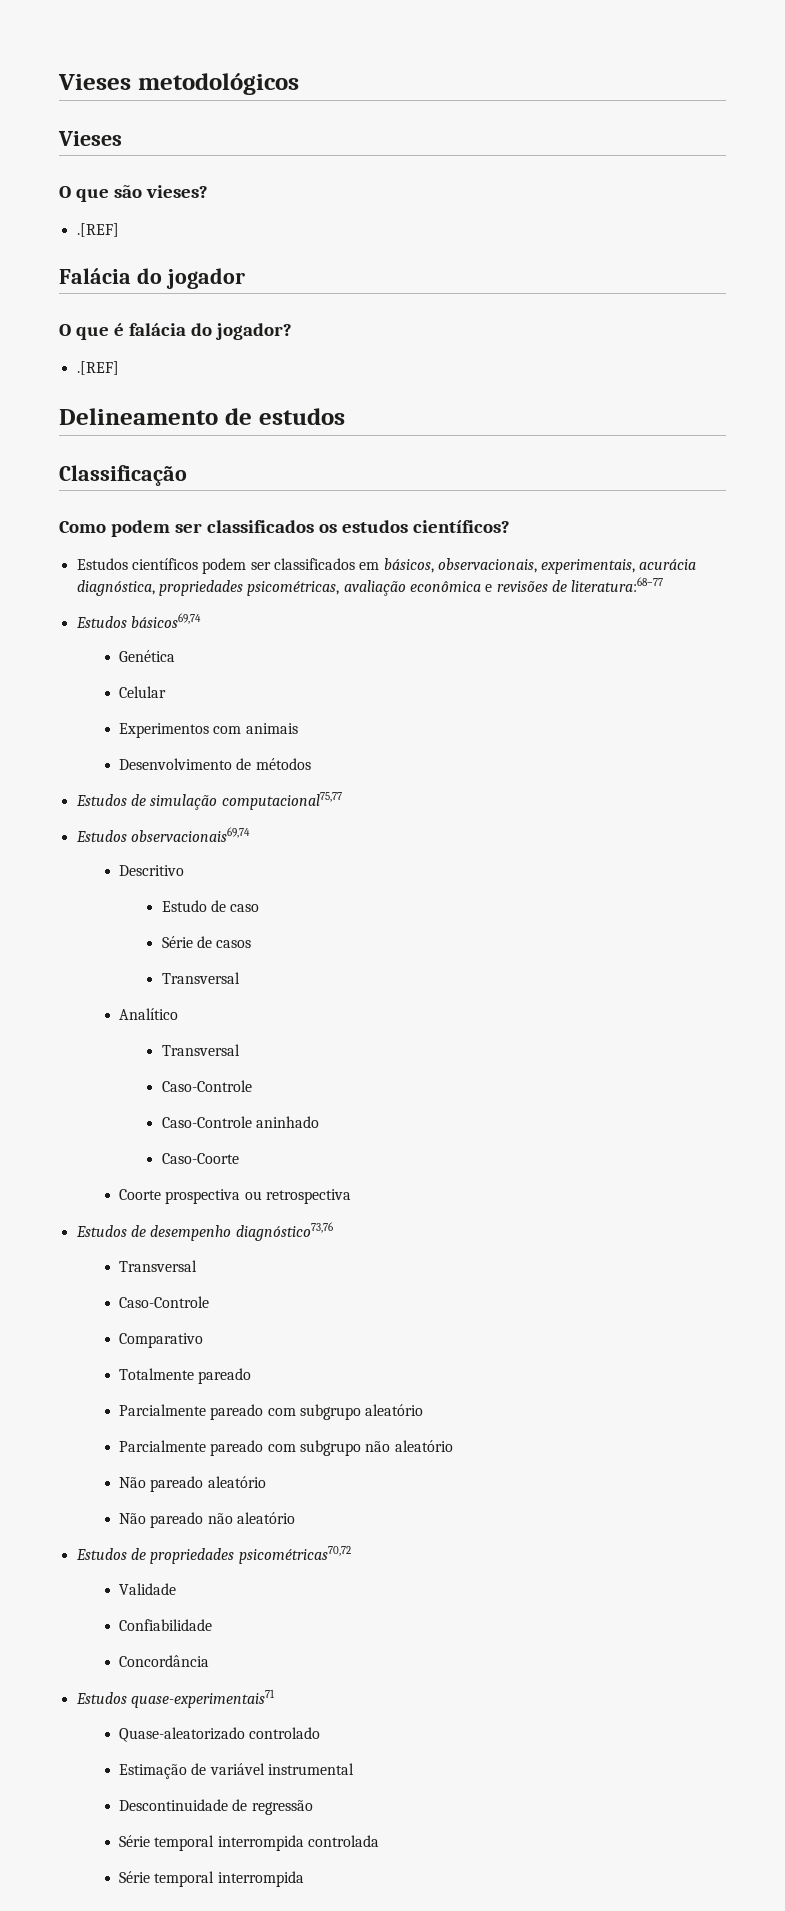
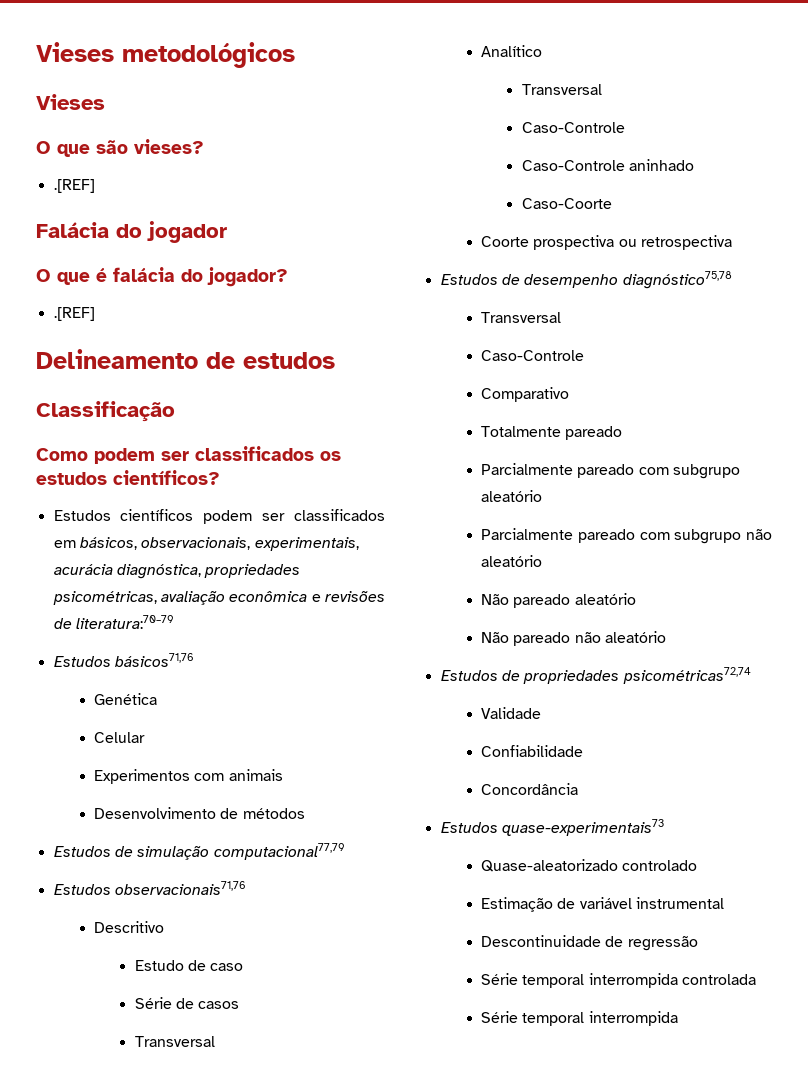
- Estudos científicos podem ser classificados em básicos, observacionais, experimentais, acurácia diagnóstica, propriedades psicométricas, avaliação econômica e revisões de literatura:68–77
- Estudos básicos69,74
+ Estudos científicos podem ser classificados em básicos, observacionais, experimentais, acurácia diagnóstica, propriedades psicométricas, avaliação econômica e revisões de literatura:70–79
+ Estudos básicos71,76
- Estudos de simulação computacional75,77
- Estudos observacionais69,74
+ Estudos de simulação computacional77,79
+ Estudos observacionais71,76
- Estudos de desempenho diagnóstico73,76
+ Estudos de desempenho diagnóstico75,78
- Estudos de propriedades psicométricas70,72
+ Estudos de propriedades psicométricas72,74
- Estudos quase-experimentais71
+ Estudos quase-experimentais73

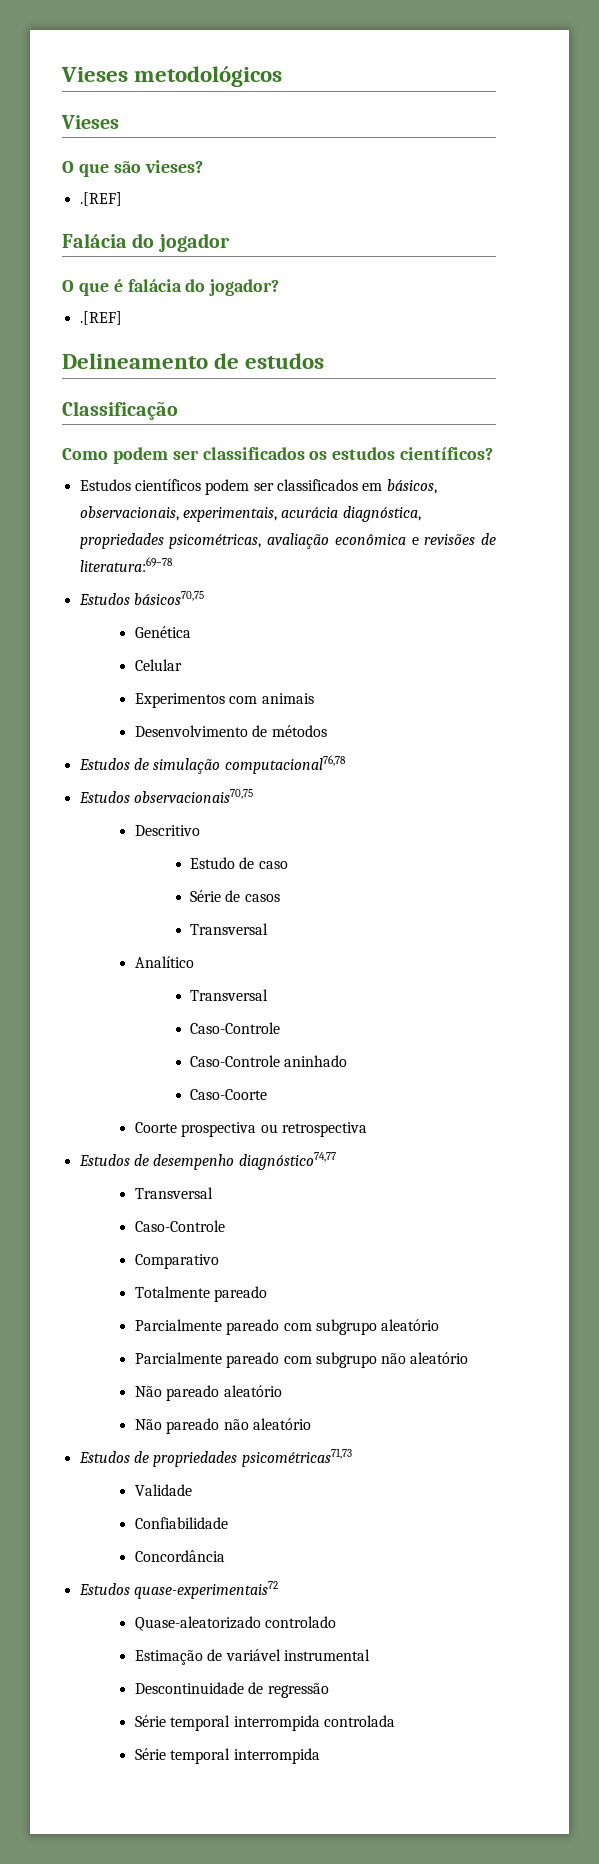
- Estudos científicos podem ser classificados em básicos, observacionais, experimentais, acurácia diagnóstica, propriedades psicométricas, avaliação econômica e revisões de literatura:70–79
- Estudos básicos71,76
+ Estudos científicos podem ser classificados em básicos, observacionais, experimentais, acurácia diagnóstica, propriedades psicométricas, avaliação econômica e revisões de literatura:69–78
+ Estudos básicos70,75
- Estudos de simulação computacional77,79
- Estudos observacionais71,76
+ Estudos de simulação computacional76,78
+ Estudos observacionais70,75
- Estudos de desempenho diagnóstico75,78
+ Estudos de desempenho diagnóstico74,77
- Estudos de propriedades psicométricas72,74
+ Estudos de propriedades psicométricas71,73
- Estudos quase-experimentais73
+ Estudos quase-experimentais72

